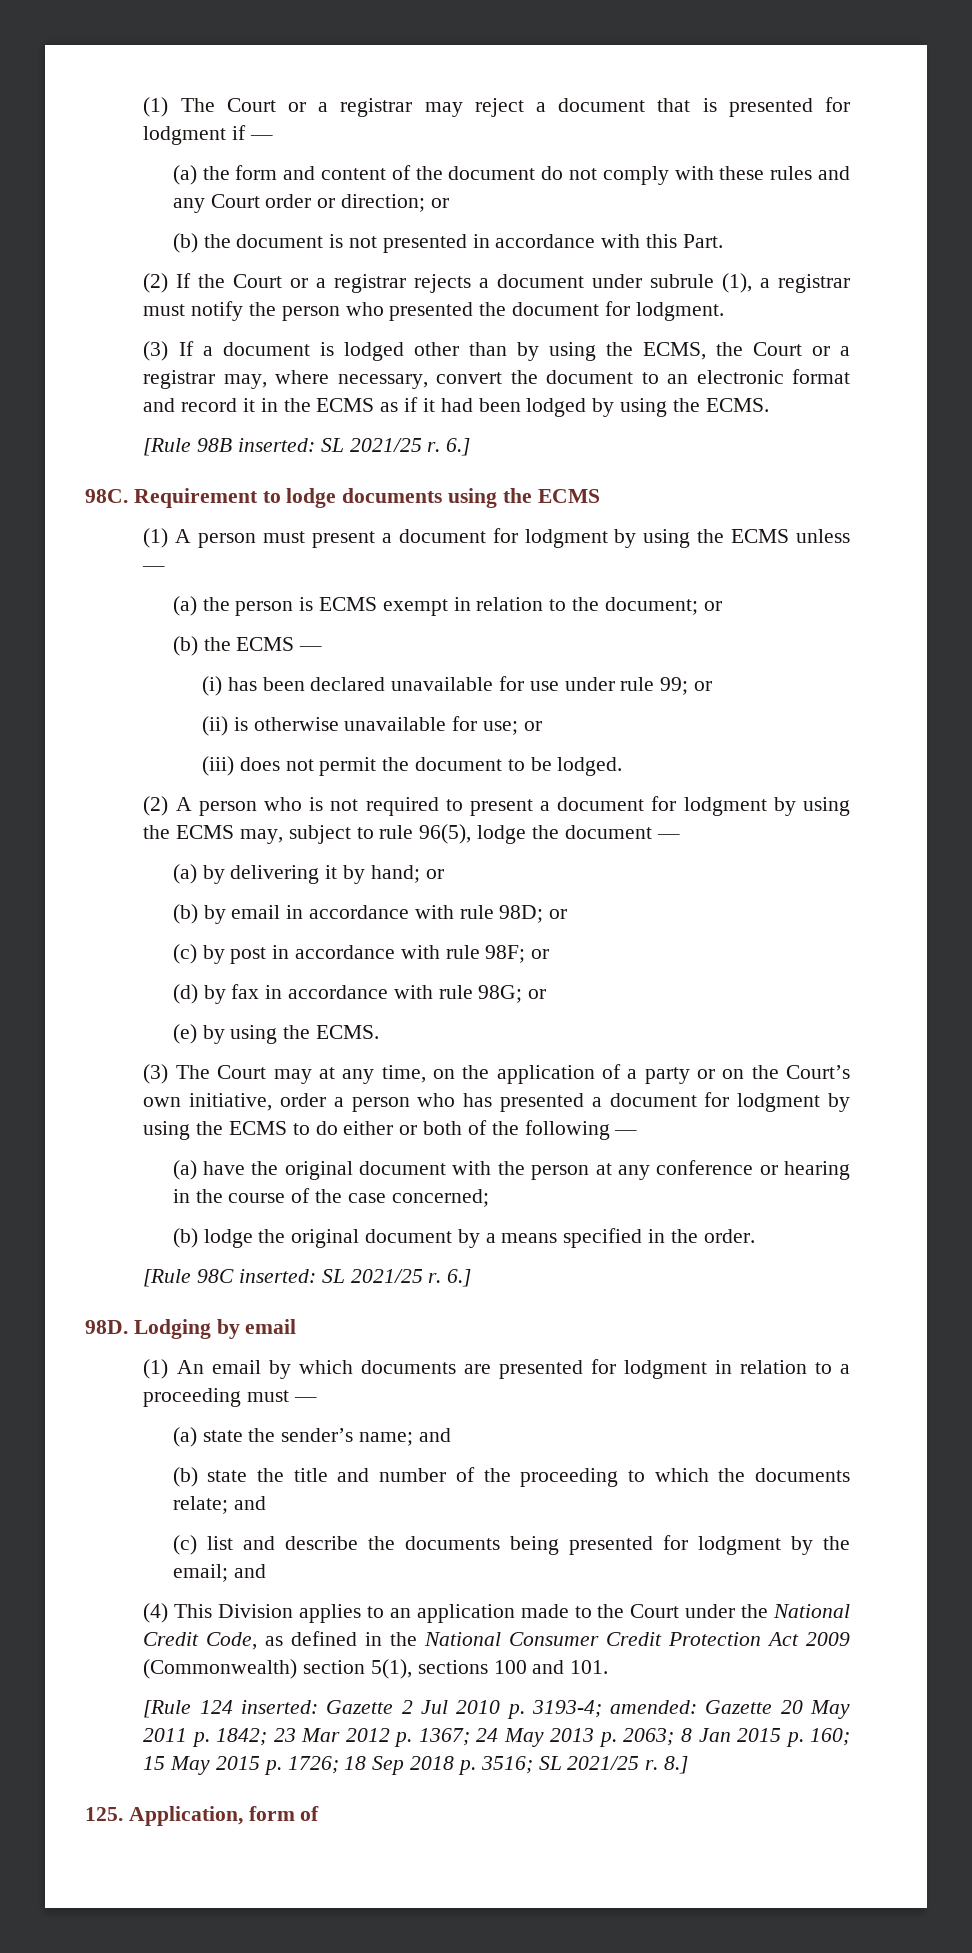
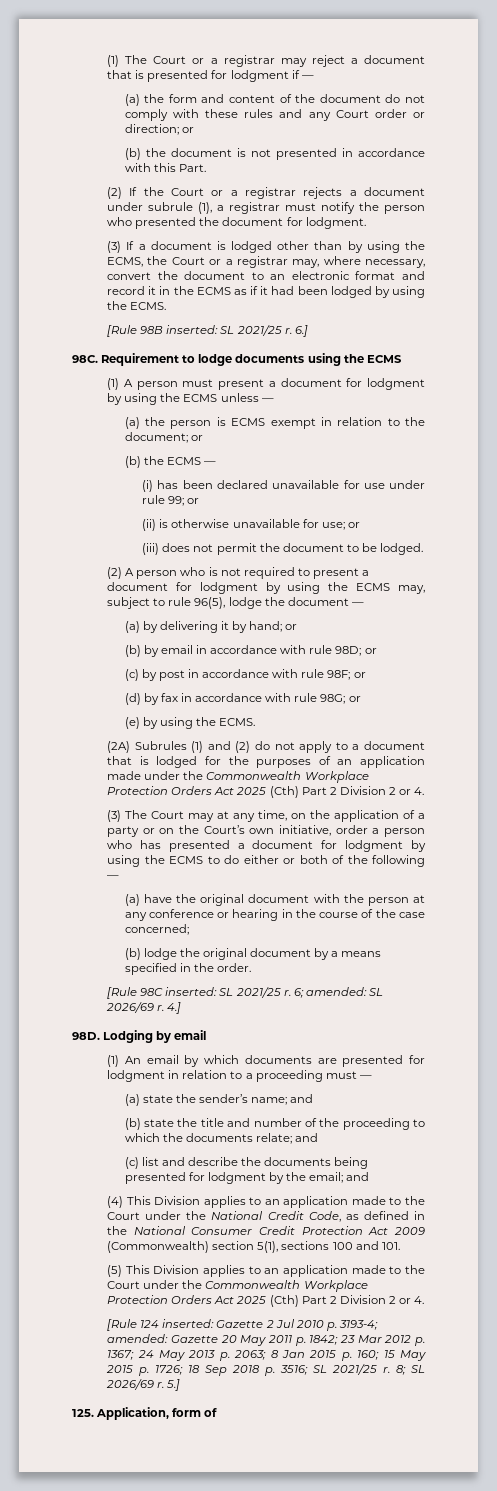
+ (2A) Subrules (1) and (2) do not apply to a document that is lodged for the purposes of an application made under the Commonwealth Workplace Protection Orders Act 2025 (Cth) Part 2 Division 2 or 4.
- [Rule 98C inserted: SL 2021/25 r. 6.]
+ [Rule 98C inserted: SL 2021/25 r. 6; amended: SL 2026/69 r. 4.]
+ (5) This Division applies to an application made to the Court under the Commonwealth Workplace Protection Orders Act 2025 (Cth) Part 2 Division 2 or 4.
- 8.]
+ 8; SL 2026/69 r. 5.]

